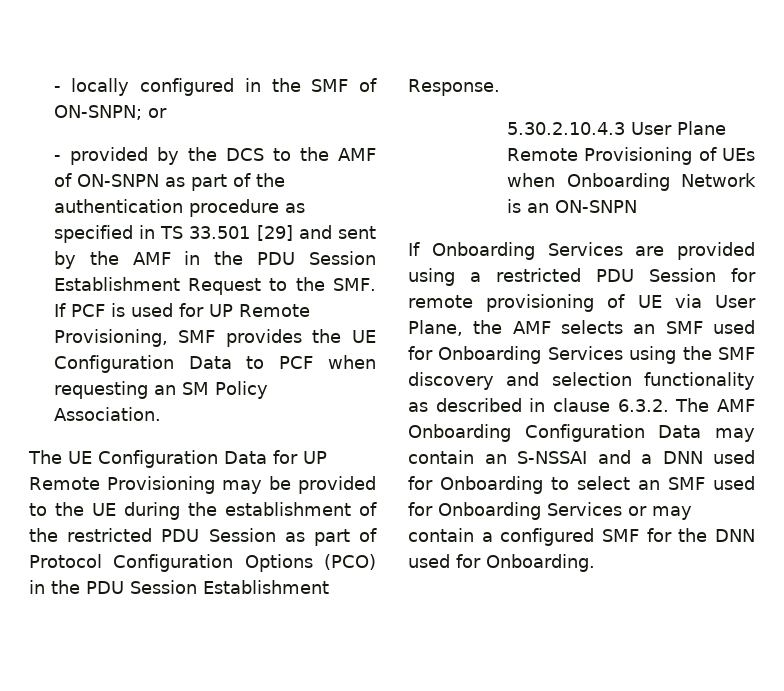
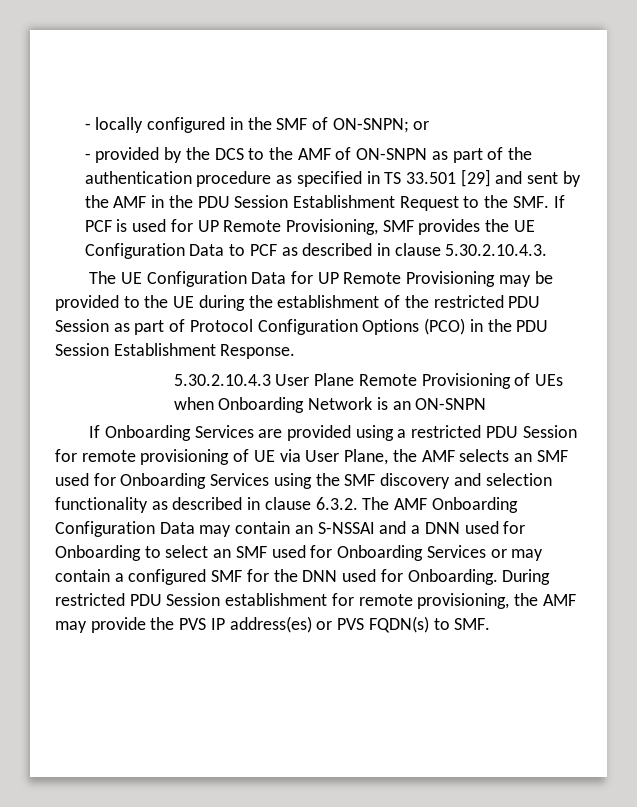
- - provided by the DCS to the AMF of ON-SNPN as part of the authentication procedure as specified in TS 33.501 [29] and sent by the AMF in the PDU Session Establishment Request to the SMF. If PCF is used for UP Remote Provisioning, SMF provides the UE Configuration Data to PCF when requesting an SM Policy Association.
+ - provided by the DCS to the AMF of ON-SNPN as part of the authentication procedure as specified in TS 33.501 [29] and sent by the AMF in the PDU Session Establishment Request to the SMF. If PCF is used for UP Remote Provisioning, SMF provides the UE Configuration Data to PCF as described in clause 5.30.2.10.4.3.
+ During restricted PDU Session establishment for remote provisioning, the AMF may provide the PVS IP address(es) or PVS FQDN(s) to SMF.

